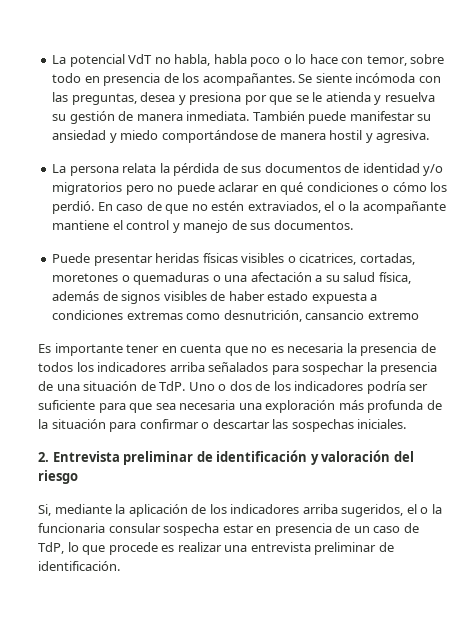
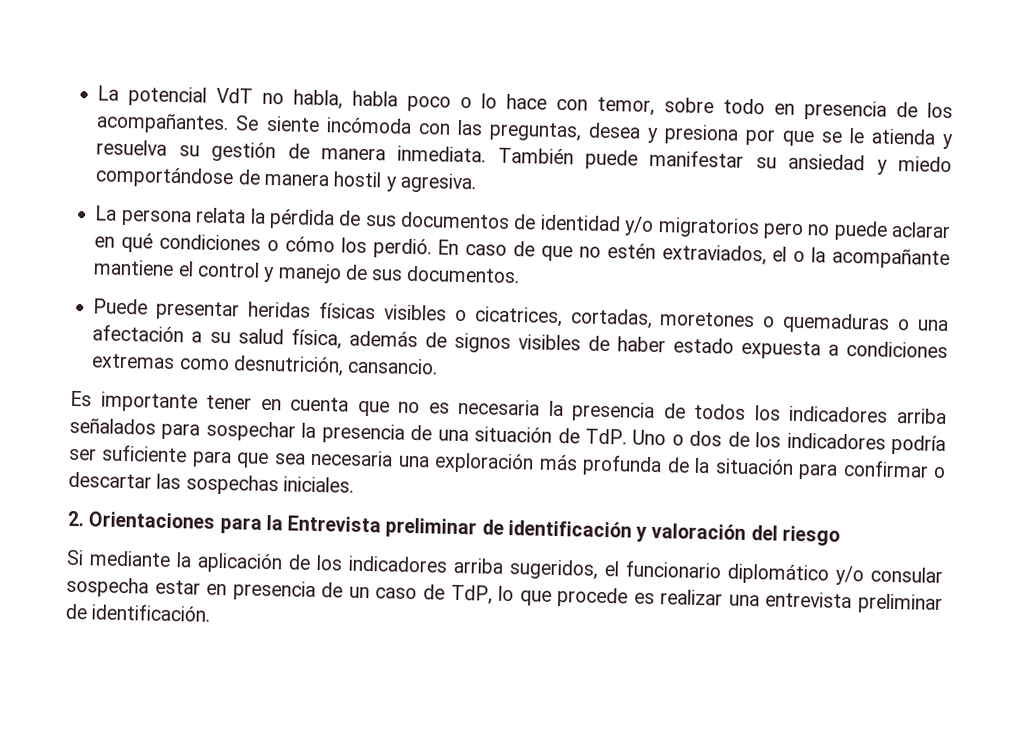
- Puede presentar heridas físicas visibles o cicatrices, cortadas, moretones o quemaduras o una afectación a su salud física, además de signos visibles de haber estado expuesta a condiciones extremas como desnutrición, cansancio extremo
+ Puede presentar heridas físicas visibles o cicatrices, cortadas, moretones o quemaduras o una afectación a su salud física, además de signos visibles de haber estado expuesta a condiciones extremas como desnutrición, cansancio.
- 2. Entrevista preliminar de identificación y valoración del riesgo
+ 2. Orientaciones para la Entrevista preliminar de identificación y valoración del riesgo
- Si, mediante la aplicación de los indicadores arriba sugeridos, el o la funcionaria consular sospecha estar en presencia de un caso de TdP, lo que procede es realizar una entrevista preliminar de identificación.
+ Si mediante la aplicación de los indicadores arriba sugeridos, el funcionario diplomático y/o consular sospecha estar en presencia de un caso de TdP, lo que procede es realizar una entrevista preliminar de identificación.

